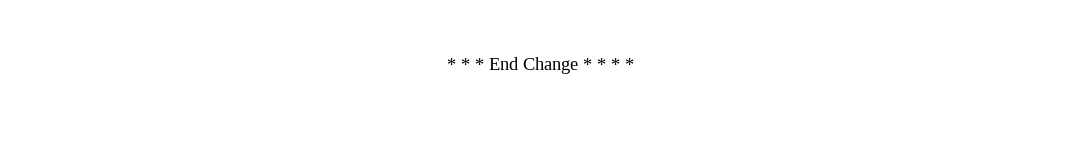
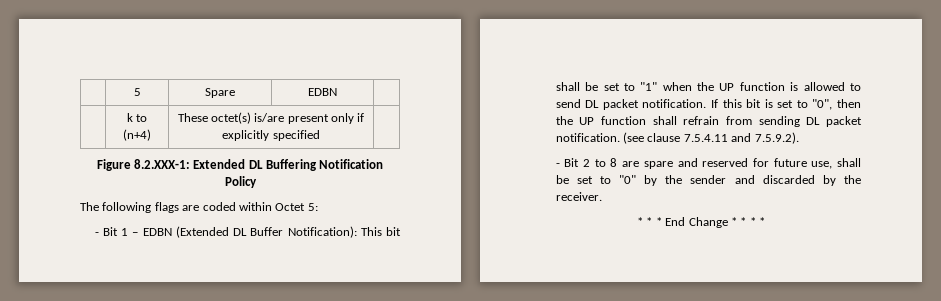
+ | 5 | Spare | EDBN |
+ | k to (n+4) | These octet(s) is/are present only if explicitly specified |
+ Figure 8.2.XXX-1: Extended DL Buffering Notification Policy
+ The following flags are coded within Octet 5:
+ - Bit 1 – EDBN (Extended DL Buffer Notification): This bit shall be set to "1" when the UP function is allowed to send DL packet notification. If this bit is set to "0", then the UP function shall refrain from sending DL packet notification. (see clause 7.5.4.11 and 7.5.9.2).
+ - Bit 2 to 8 are spare and reserved for future use, shall be set to "0" by the sender and discarded by the receiver.

